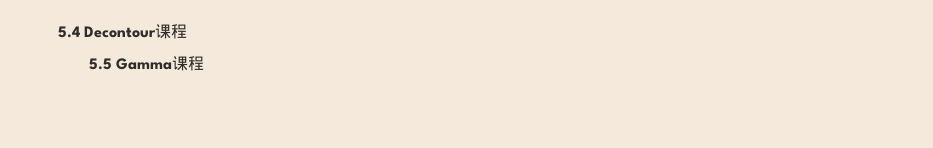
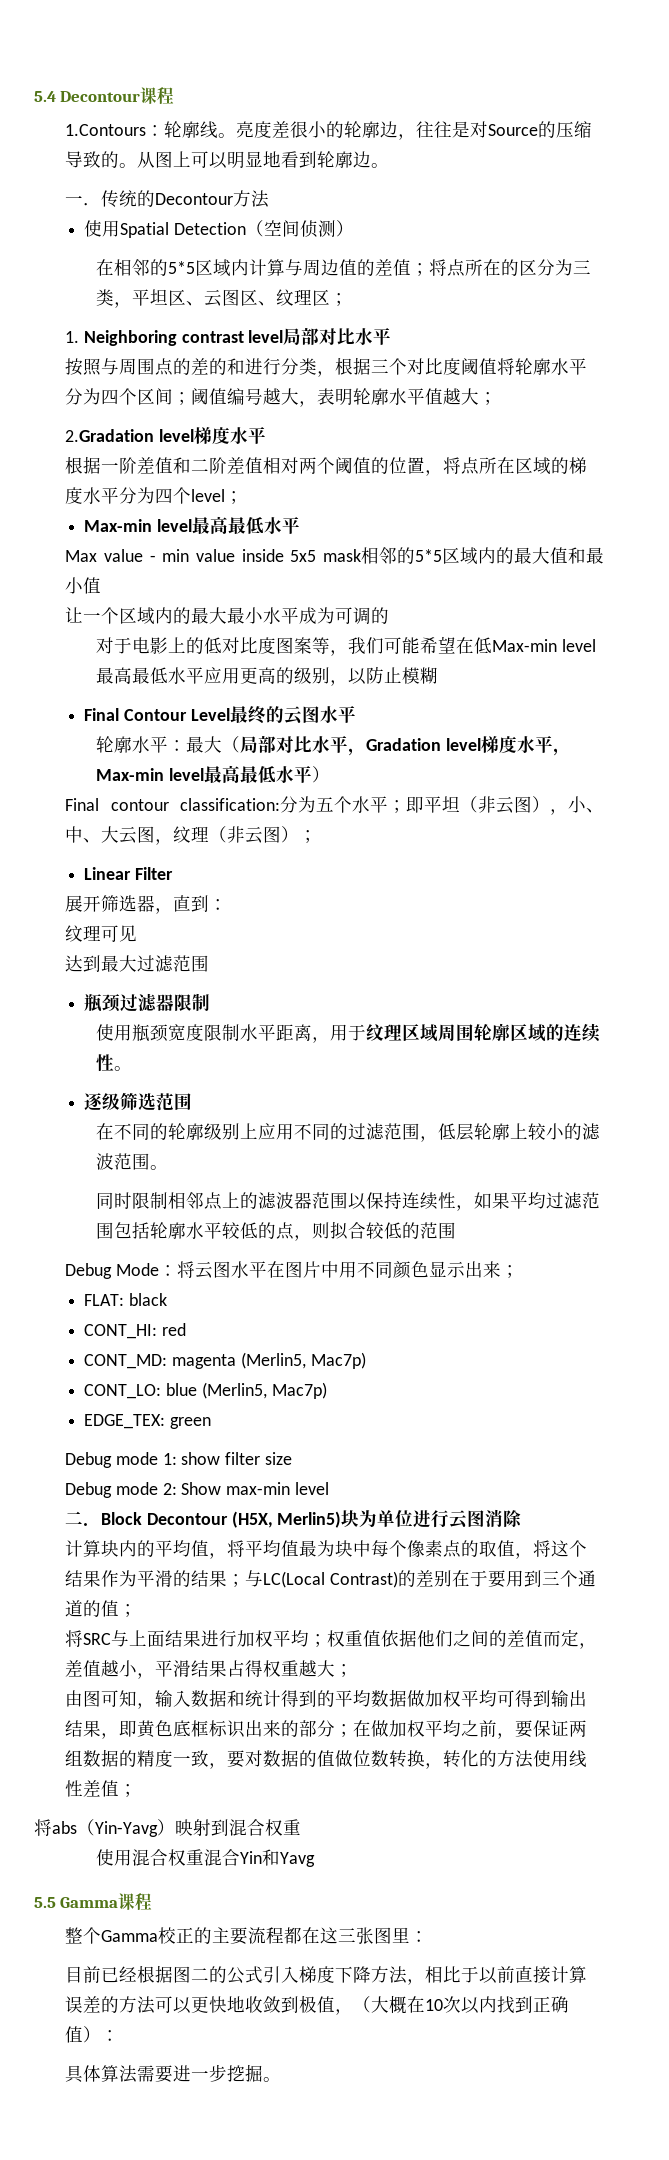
+ 1.Contours：轮廓线。亮度差很小的轮廓边，往往是对Source的压缩导致的。从图上可以明显地看到轮廓边。
+ 一．传统的Decontour方法
+ 使用Spatial Detection（空间侦测）
+ 在相邻的5*5区域内计算与周边值的差值；将点所在的区分为三类，平坦区、云图区、纹理区；
+ 1. Neighboring contrast level局部对比水平
+ 按照与周围点的差的和进行分类，根据三个对比度阈值将轮廓水平分为四个区间；阈值编号越大，表明轮廓水平值越大；
+ 2.Gradation level梯度水平
+ 根据一阶差值和二阶差值相对两个阈值的位置，将点所在区域的梯度水平分为四个level；
+ Max-min level最高最低水平
+ Max value - min value inside 5x5 mask相邻的5*5区域内的最大值和最小值
+ 让一个区域内的最大最小水平成为可调的
+ 对于电影上的低对比度图案等，我们可能希望在低Max-min level最高最低水平应用更高的级别，以防止模糊
+ Final Contour Level最终的云图水平
+ 轮廓水平：最大（局部对比水平，Gradation level梯度水平，Max-min level最高最低水平）
+ Final contour classification:分为五个水平；即平坦（非云图），小、中、大云图，纹理（非云图）；
+ Linear Filter
+ 展开筛选器，直到：
+ 纹理可见
+ 达到最大过滤范围
+ 瓶颈过滤器限制
+ 使用瓶颈宽度限制水平距离，用于纹理区域周围轮廓区域的连续性。
+ 逐级筛选范围
+ 在不同的轮廓级别上应用不同的过滤范围，低层轮廓上较小的滤波范围。
+ 同时限制相邻点上的滤波器范围以保持连续性，如果平均过滤范围包括轮廓水平较低的点，则拟合较低的范围
+ Debug Mode：将云图水平在图片中用不同颜色显示出来；
+ FLAT: black
+ CONT_HI: red
+ CONT_MD: magenta (Merlin5, Mac7p)
+ CONT_LO: blue (Merlin5, Mac7p)
+ EDGE_TEX: green
+ Debug mode 1: show filter size
+ Debug mode 2: Show max-min level
+ 二．Block Decontour (H5X, Merlin5)块为单位进行云图消除
+ 计算块内的平均值，将平均值最为块中每个像素点的取值，将这个结果作为平滑的结果；与LC(Local Contrast)的差别在于要用到三个通道的值；
+ 将SRC与上面结果进行加权平均；权重值依据他们之间的差值而定，差值越小，平滑结果占得权重越大；
+ 由图可知，输入数据和统计得到的平均数据做加权平均可得到输出结果，即黄色底框标识出来的部分；在做加权平均之前，要保证两组数据的精度一致，要对数据的值做位数转换，转化的方法使用线性差值；
+ 将abs（Yin-Yavg）映射到混合权重
+ 使用混合权重混合Yin和Yavg
  5.5 Gamma课程
+ 整个Gamma校正的主要流程都在这三张图里：
+ 目前已经根据图二的公式引入梯度下降方法，相比于以前直接计算误差的方法可以更快地收敛到极值，（大概在10次以内找到正确值）：
+ 具体算法需要进一步挖掘。

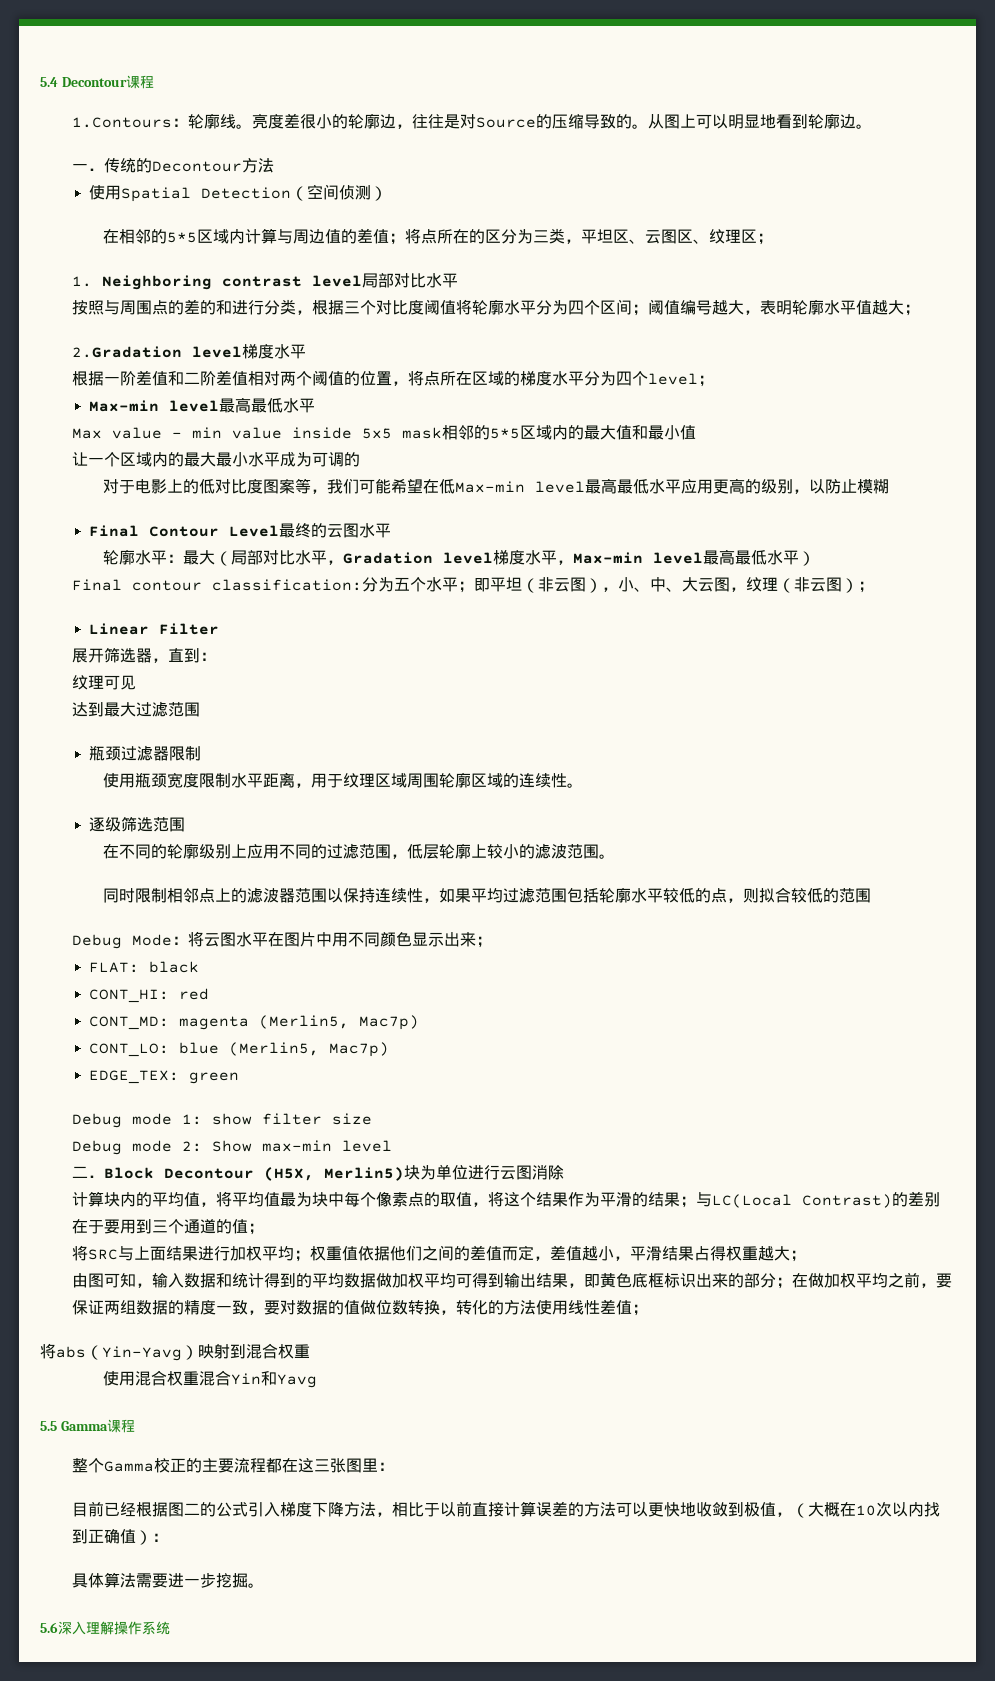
+ 5.6深入理解操作系统

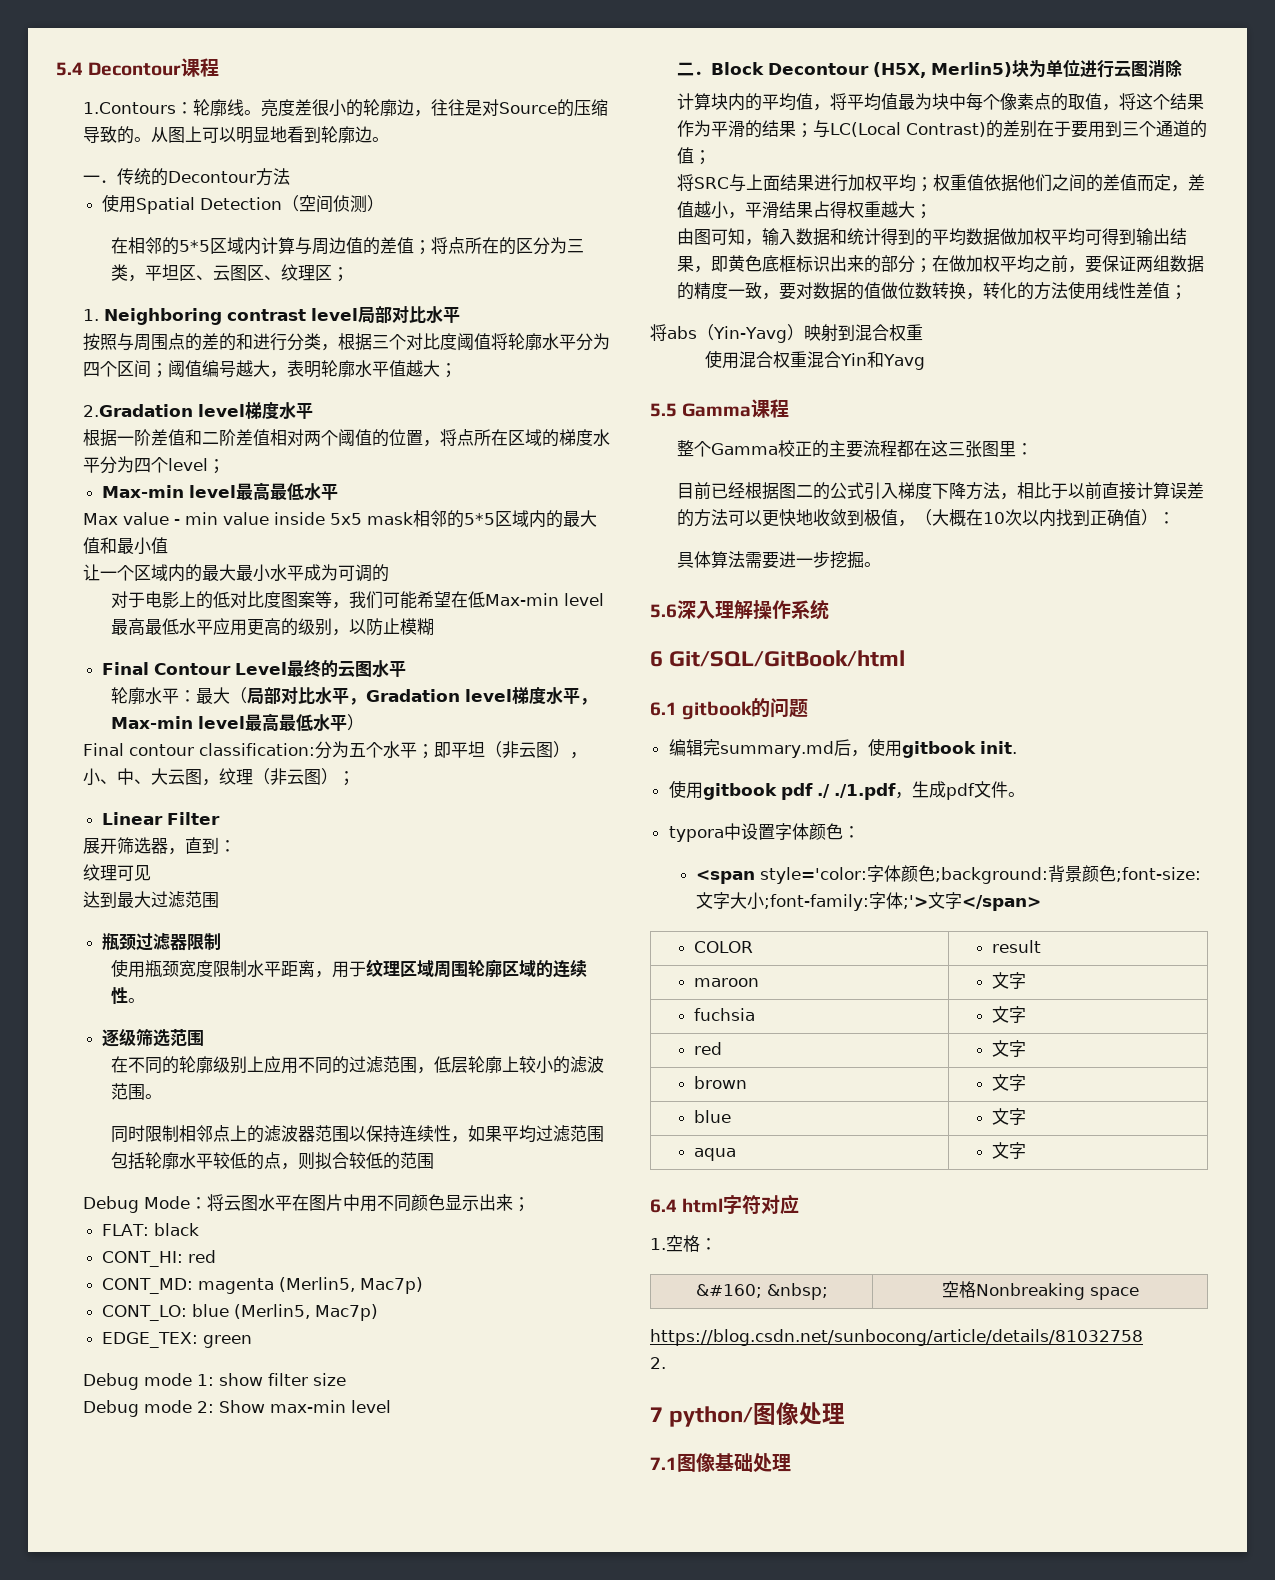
+ 6 Git/SQL/GitBook/html
+ 6.1 gitbook的问题
+ 编辑完summary.md后，使用gitbook init.
+ 使用gitbook pdf ./ ./1.pdf，生成pdf文件。
+ typora中设置字体颜色：
+ <span style='color:字体颜色;background:背景颜色;font-size:文字大小;font-family:字体;'>文字</span>
+ COLOR | result
+ maroon | 文字
+ fuchsia | 文字
+ red | 文字
+ brown | 文字
+ blue | 文字
+ aqua | 文字
+ 6.4 html字符对应
+ 1.空格：
+ &#160; &nbsp; | 空格Nonbreaking space
+ https://blog.csdn.net/sunbocong/article/details/81032758
+ 2.
+ 7 python/图像处理
+ 7.1图像基础处理

